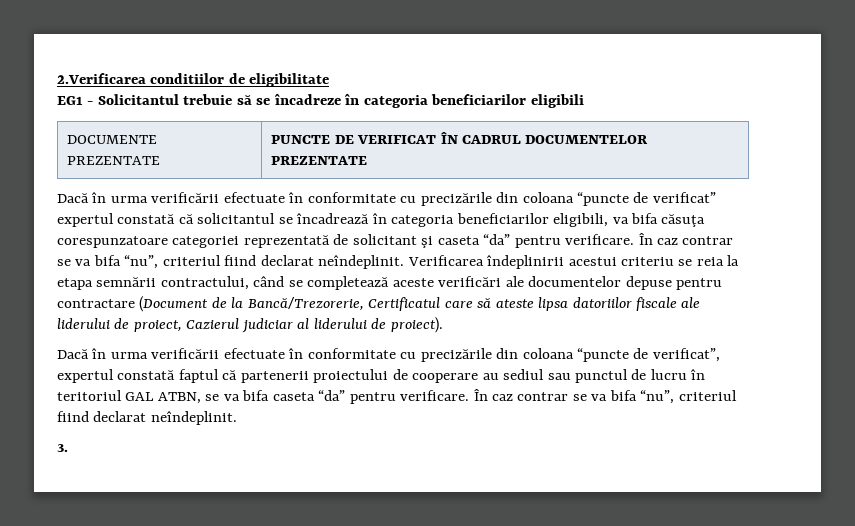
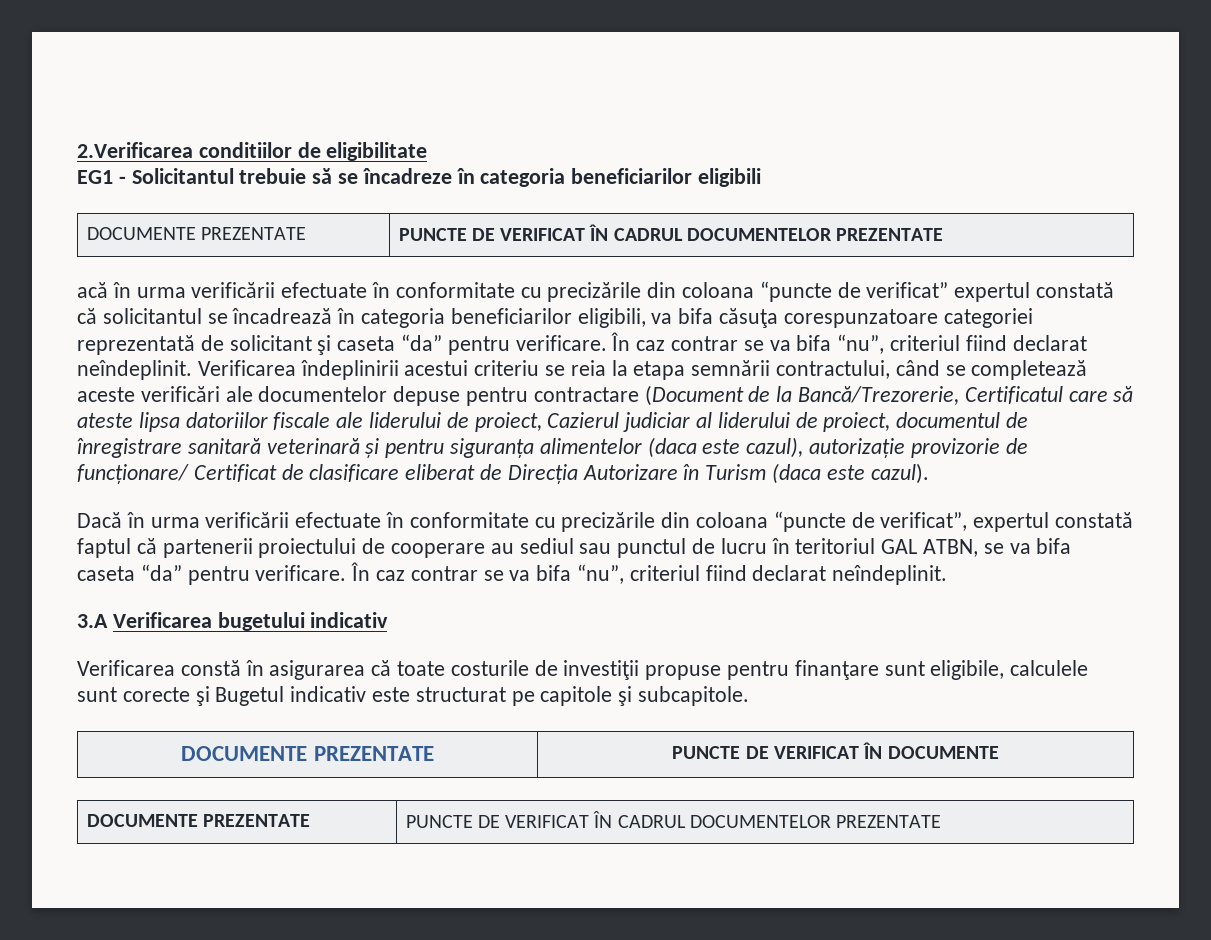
- Dacă în urma verificării efectuate în conformitate cu precizările din coloana “puncte de verificat” expertul constată că solicitantul se încadrează în categoria beneficiarilor eligibili, va bifa căsuţa corespunzatoare categoriei reprezentată de solicitant şi caseta “da” pentru verificare.
+ acă în urma verificării efectuate în conformitate cu precizările din coloana “puncte de verificat” expertul constată că solicitantul se încadrează în categoria beneficiarilor eligibili, va bifa căsuţa corespunzatoare categoriei reprezentată de solicitant şi caseta “da” pentru verificare.
- Verificarea îndeplinirii acestui criteriu se reia la etapa semnării contractului, când se completează aceste verificări ale documentelor depuse pentru contractare (Document de la Bancă/Trezorerie, Certificatul care să ateste lipsa datoriilor fiscale ale liderului de proiect, Cazierul judiciar al liderului de proiect).
+ Verificarea îndeplinirii acestui criteriu se reia la etapa semnării contractului, când se completează aceste verificări ale documentelor depuse pentru contractare (Document de la Bancă/Trezorerie, Certificatul care să ateste lipsa datoriilor fiscale ale liderului de proiect, Cazierul judiciar al liderului de proiect, documentul de înregistrare sanitară veterinară și pentru siguranța alimentelor (daca este cazul), autorizație provizorie de funcționare/ Certificat de clasificare eliberat de Direcția Autorizare în Turism (daca este cazul).
- 3.
+ 3.A Verificarea bugetului indicativ
+ Verificarea constă în asigurarea că toate costurile de investiţii propuse pentru finanţare sunt eligibile, calculele sunt corecte şi Bugetul indicativ este structurat pe capitole şi subcapitole.
+ DOCUMENTE PREZENTATE | PUNCTE DE VERIFICAT ÎN DOCUMENTE
+ DOCUMENTE PREZENTATE | PUNCTE DE VERIFICAT ÎN CADRUL DOCUMENTELOR PREZENTATE

